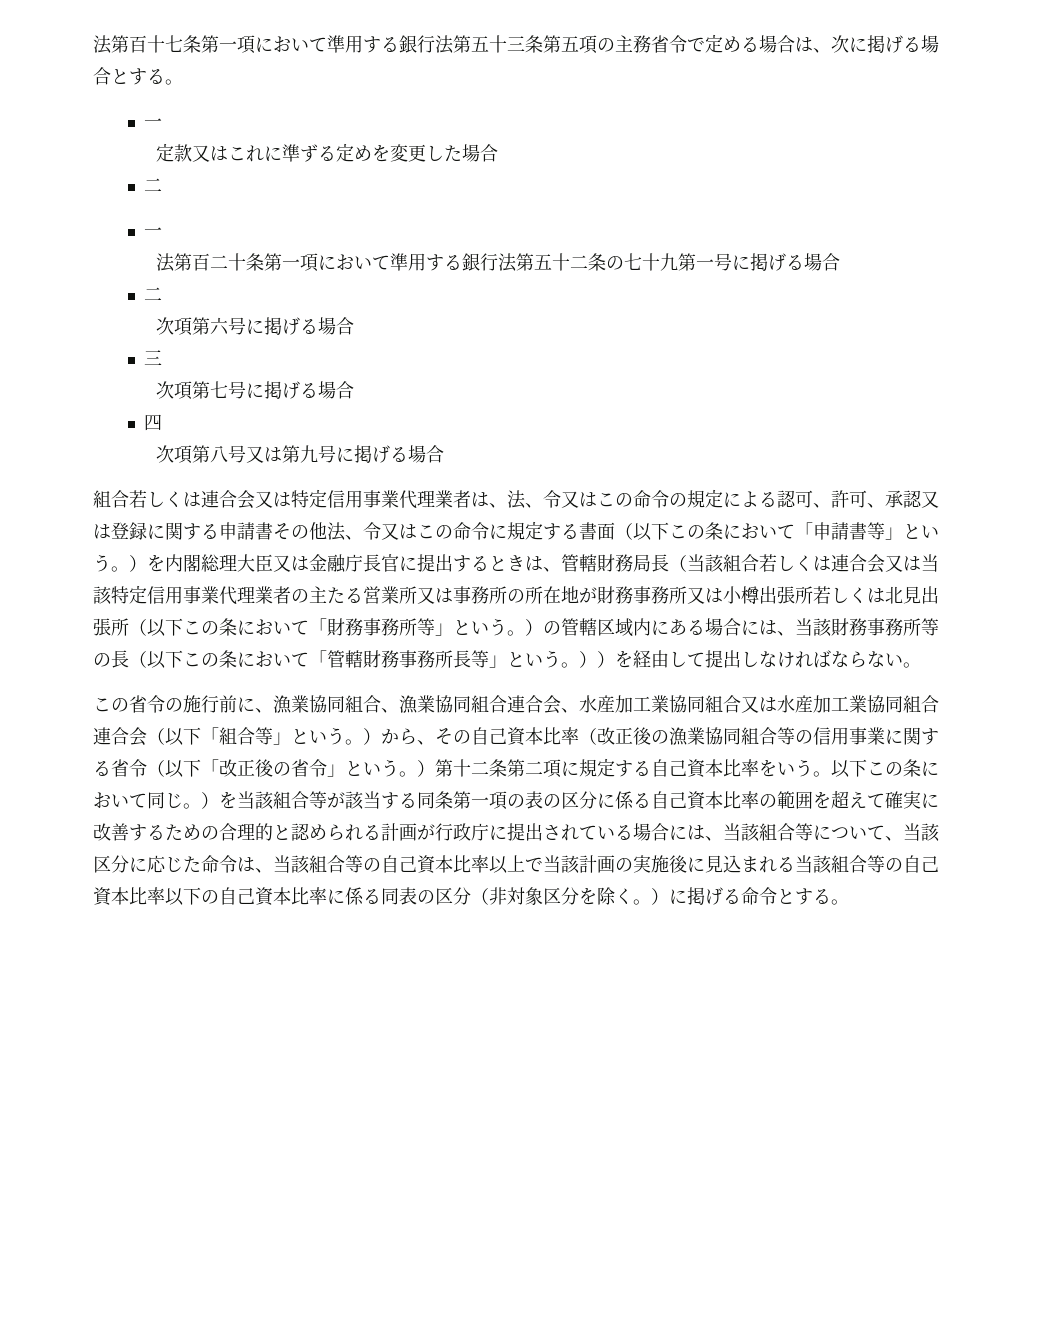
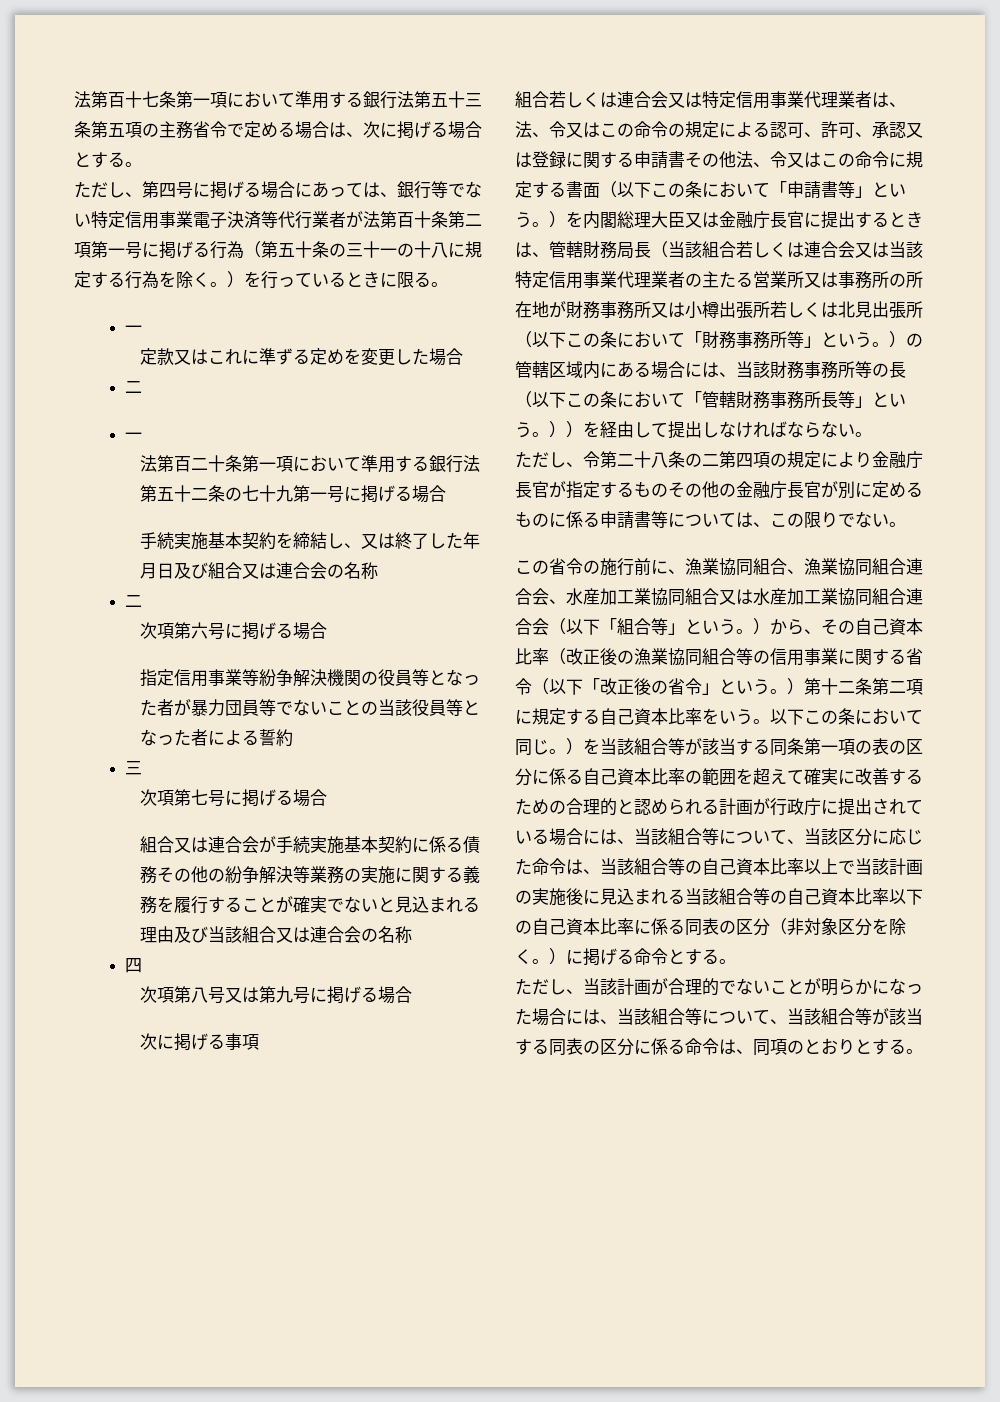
+ ただし、第四号に掲げる場合にあっては、銀行等でない特定信用事業電子決済等代行業者が法第百十条第二項第一号に掲げる行為（第五十条の三十一の十八に規定する行為を除く。）を行っているときに限る。
+ 手続実施基本契約を締結し、又は終了した年月日及び組合又は連合会の名称
+ 指定信用事業等紛争解決機関の役員等となった者が暴力団員等でないことの当該役員等となった者による誓約
+ 組合又は連合会が手続実施基本契約に係る債務その他の紛争解決等業務の実施に関する義務を履行することが確実でないと見込まれる理由及び当該組合又は連合会の名称
+ 次に掲げる事項
+ ただし、令第二十八条の二第四項の規定により金融庁長官が指定するものその他の金融庁長官が別に定めるものに係る申請書等については、この限りでない。
+ ただし、当該計画が合理的でないことが明らかになった場合には、当該組合等について、当該組合等が該当する同表の区分に係る命令は、同項のとおりとする。

